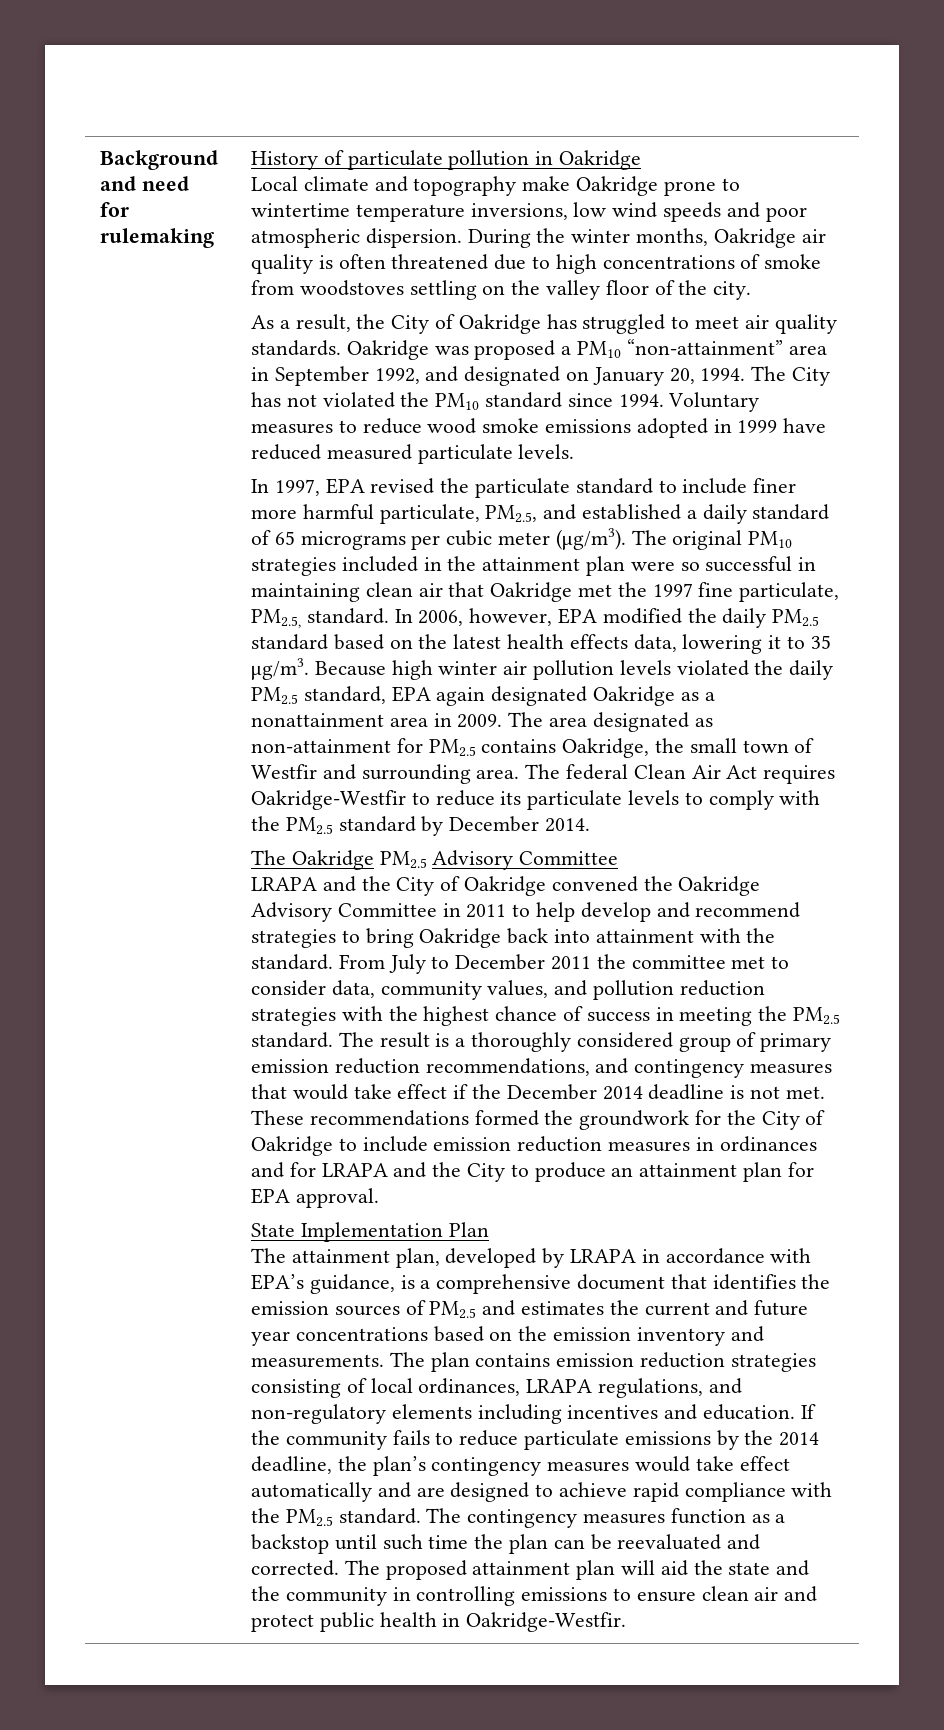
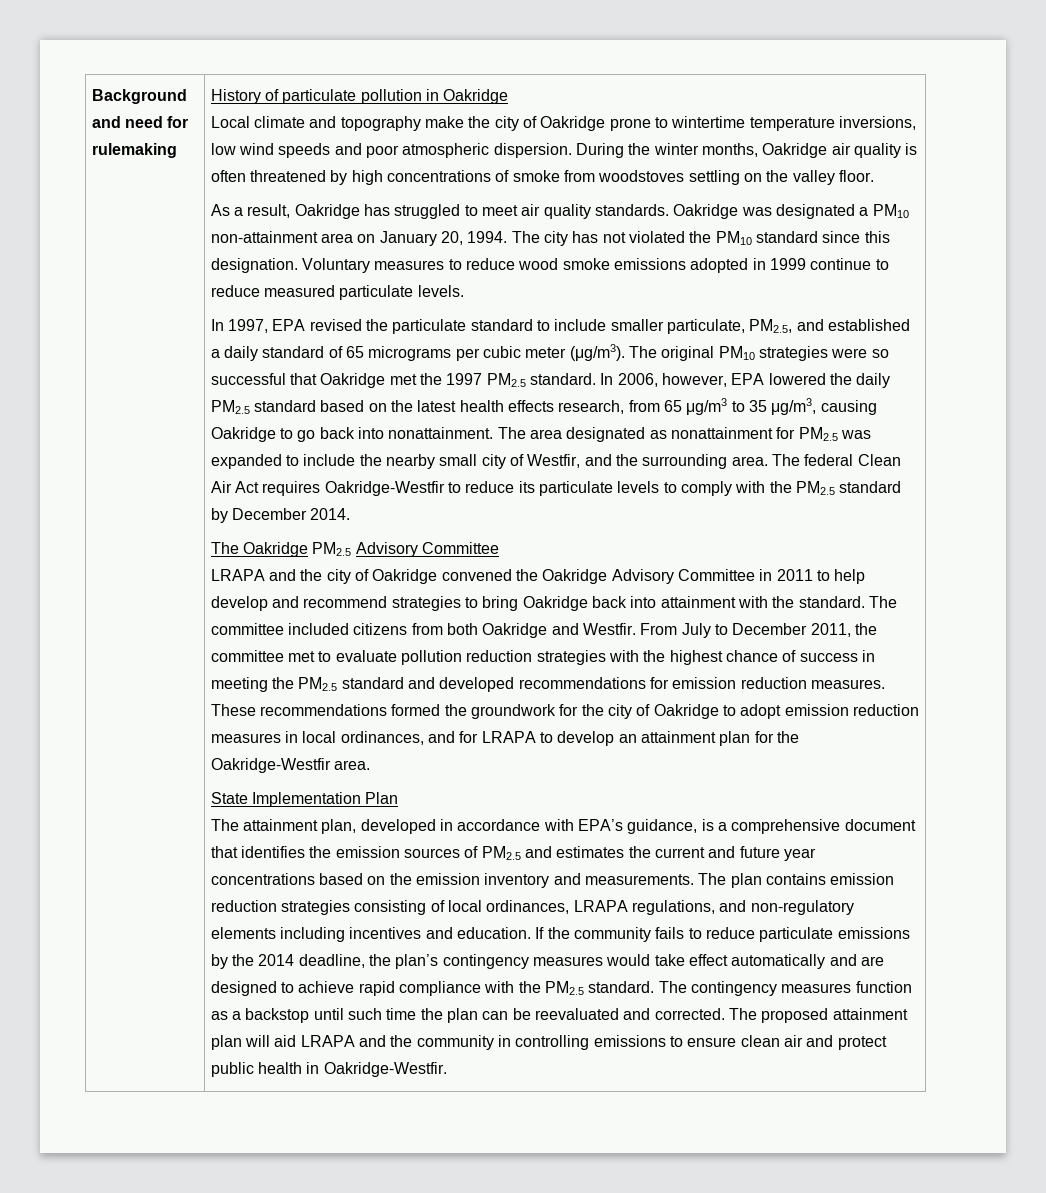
- Local climate and topography make Oakridge prone to wintertime temperature inversions, low wind speeds and poor atmospheric dispersion.
+ Local climate and topography make the city of Oakridge prone to wintertime temperature inversions, low wind speeds and poor atmospheric dispersion.
- During the winter months, Oakridge air quality is often threatened due to high concentrations of smoke from woodstoves settling on the valley floor of the city.
+ During the winter months, Oakridge air quality is often threatened by high concentrations of smoke from woodstoves settling on the valley floor.
- As a result, the City of Oakridge has struggled to meet air quality standards.
+ As a result, Oakridge has struggled to meet air quality standards.
- Oakridge was proposed a PM10 “non-attainment” area in September 1992, and designated on January 20, 1994.
+ Oakridge was designated a PM10 non-attainment area on January 20, 1994.
- The City has not violated the PM10 standard since 1994.
+ The city has not violated the PM10 standard since this designation.
- Voluntary measures to reduce wood smoke emissions adopted in 1999 have reduced measured particulate levels.
+ Voluntary measures to reduce wood smoke emissions adopted in 1999 continue to reduce measured particulate levels.
- In 1997, EPA revised the particulate standard to include finer more harmful particulate, PM2.5, and established a daily standard of 65 micrograms per cubic meter (μg/m3).
+ In 1997, EPA revised the particulate standard to include smaller particulate, PM2.5, and established a daily standard of 65 micrograms per cubic meter (μg/m3).
- The original PM10 strategies included in the attainment plan were so successful in maintaining clean air that Oakridge met the 1997 fine particulate, PM2.5, standard.
+ The original PM10 strategies were so successful that Oakridge met the 1997 PM2.5 standard.
- In 2006, however, EPA modified the daily PM2.5 standard based on the latest health effects data, lowering it to 35 μg/m3. Because high winter air pollution levels violated the daily PM2.5 standard, EPA again designated Oakridge as a nonattainment area in 2009.
+ In 2006, however, EPA lowered the daily PM2.5 standard based on the latest health effects research, from 65 μg/m3 to 35 μg/m3, causing Oakridge to go back into nonattainment.
- The area designated as non-attainment for PM2.5 contains Oakridge, the small town of Westfir and surrounding area.
+ The area designated as nonattainment for PM2.5 was expanded to include the nearby small city of Westfir, and the surrounding area.
- LRAPA and the City of Oakridge convened the Oakridge Advisory Committee in 2011 to help develop and recommend strategies to bring Oakridge back into attainment with the standard.
+ LRAPA and the city of Oakridge convened the Oakridge Advisory Committee in 2011 to help develop and recommend strategies to bring Oakridge back into attainment with the standard.
+ The committee included citizens from both Oakridge and Westfir.
- From July to December 2011 the committee met to consider data, community values, and pollution reduction strategies with the highest chance of success in meeting the PM2.5 standard. The result is a thoroughly considered group of primary emission reduction recommendations, and contingency measures that would take effect if the December 2014 deadline is not met.
+ From July to December 2011, the committee met to evaluate pollution reduction strategies with the highest chance of success in meeting the PM2.5 standard and developed recommendations for emission reduction measures.
- These recommendations formed the groundwork for the City of Oakridge to include emission reduction measures in ordinances and for LRAPA and the City to produce an attainment plan for EPA approval.
+ These recommendations formed the groundwork for the city of Oakridge to adopt emission reduction measures in local ordinances, and for LRAPA to develop an attainment plan for the Oakridge-Westfir area.
- The attainment plan, developed by LRAPA in accordance with EPA’s guidance, is a comprehensive document that identifies the emission sources of PM2.5 and estimates the current and future year concentrations based on the emission inventory and measurements.
+ The attainment plan, developed in accordance with EPA’s guidance, is a comprehensive document that identifies the emission sources of PM2.5 and estimates the current and future year concentrations based on the emission inventory and measurements.
- The proposed attainment plan will aid the state and the community in controlling emissions to ensure clean air and protect public health in Oakridge-Westfir.
+ The proposed attainment plan will aid LRAPA and the community in controlling emissions to ensure clean air and protect public health in Oakridge-Westfir.

